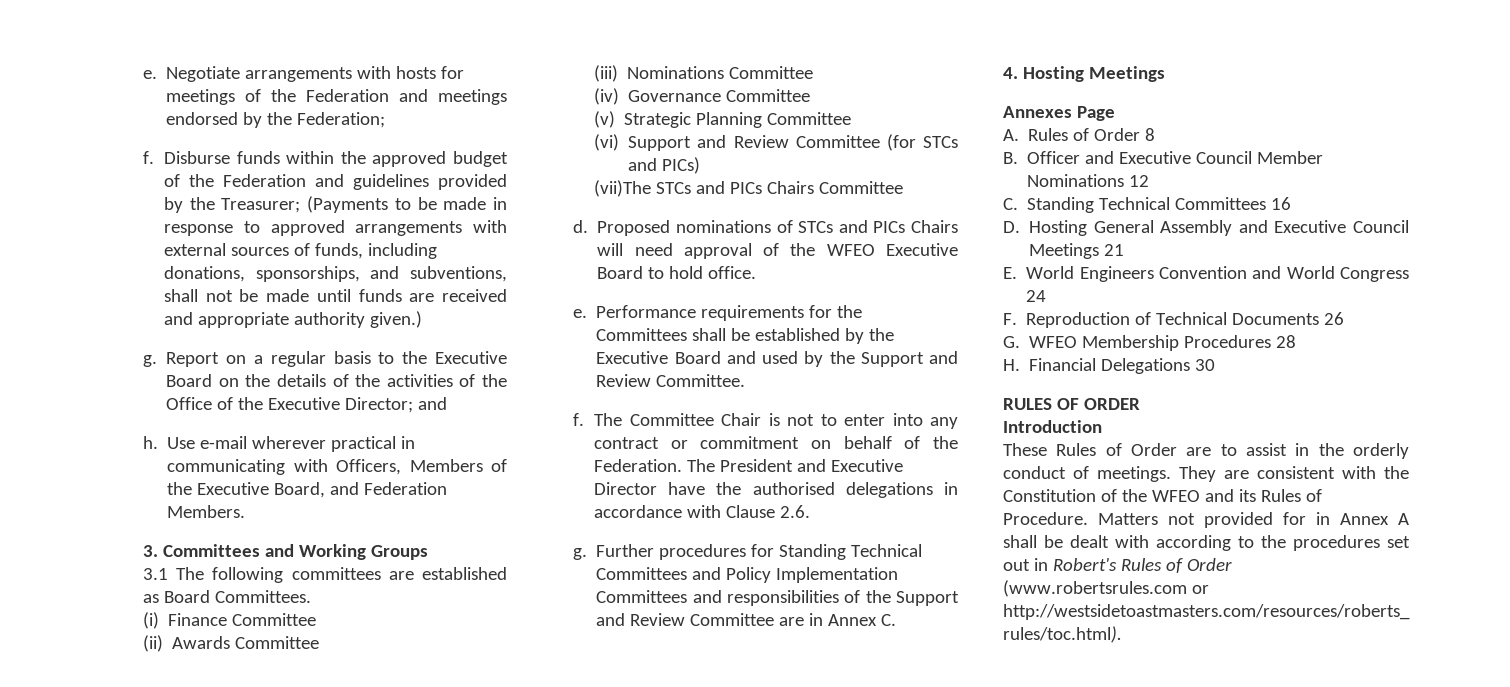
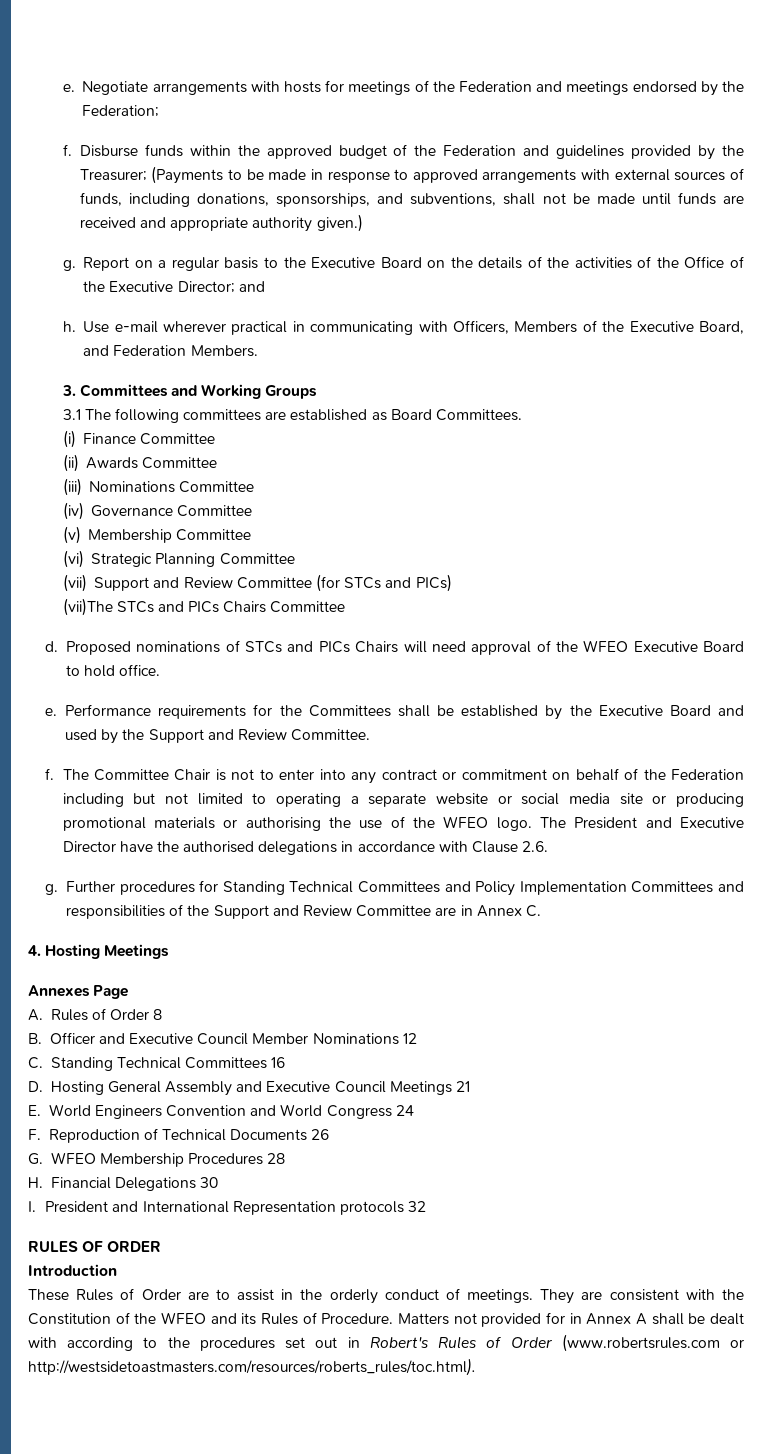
- (v) Strategic Planning Committee
+ (v) Membership Committee
+ (vi) Strategic Planning Committee
- (vi) Support and Review Committee (for STCs and PICs)
+ (vii) Support and Review Committee (for STCs and PICs)
- The Committee Chair is not to enter into any contract or commitment on behalf of the Federation.
+ The Committee Chair is not to enter into any contract or commitment on behalf of the Federation including but not limited to operating a separate website or social media site or producing promotional materials or authorising the use of the WFEO logo.
+ I. President and International Representation protocols 32

